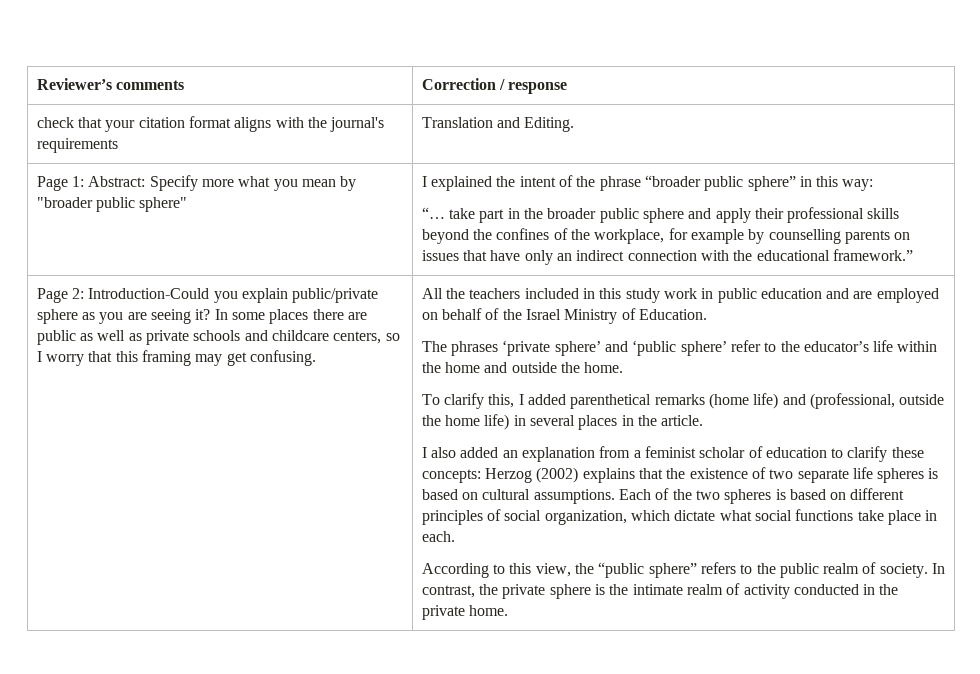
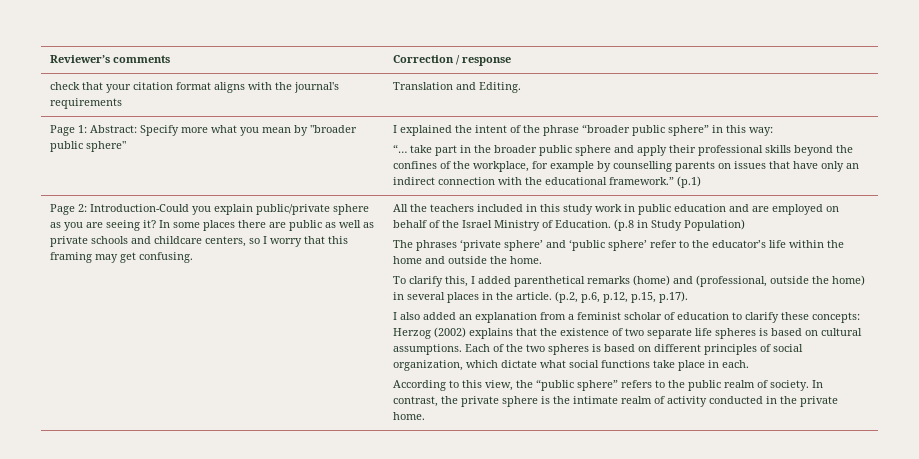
+ (p.1)
+ (p.8 in Study Population)
- To clarify this, I added parenthetical remarks (home life) and (professional, outside the home life) in several places in the article.
+ To clarify this, I added parenthetical remarks (home) and (professional, outside the home) in several places in the article. (p.2, p.6, p.12, p.15, p.17).

